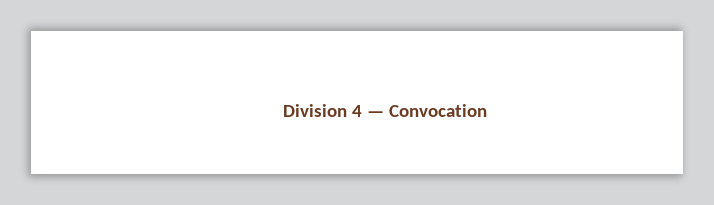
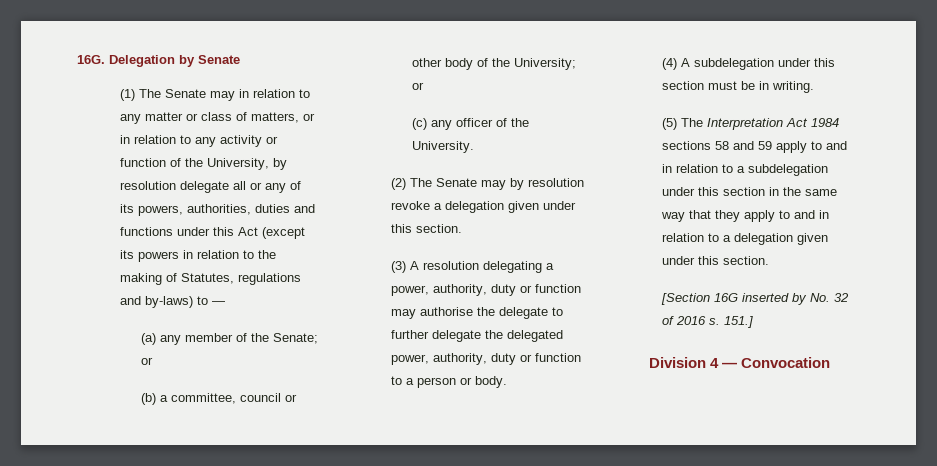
+ 16G. Delegation by Senate
+ (1) The Senate may in relation to any matter or class of matters, or in relation to any activity or function of the University, by resolution delegate all or any of its powers, authorities, duties and functions under this Act (except its powers in relation to the making of Statutes, regulations and by-laws) to —
+ (a) any member of the Senate; or
+ (b) a committee, council or other body of the University; or
+ (c) any officer of the University.
+ (2) The Senate may by resolution revoke a delegation given under this section.
+ (3) A resolution delegating a power, authority, duty or function may authorise the delegate to further delegate the delegated power, authority, duty or function to a person or body.
+ (4) A subdelegation under this section must be in writing.
+ (5) The Interpretation Act 1984 sections 58 and 59 apply to and in relation to a subdelegation under this section in the same way that they apply to and in relation to a delegation given under this section.
+ [Section 16G inserted by No. 32 of 2016 s. 151.]

